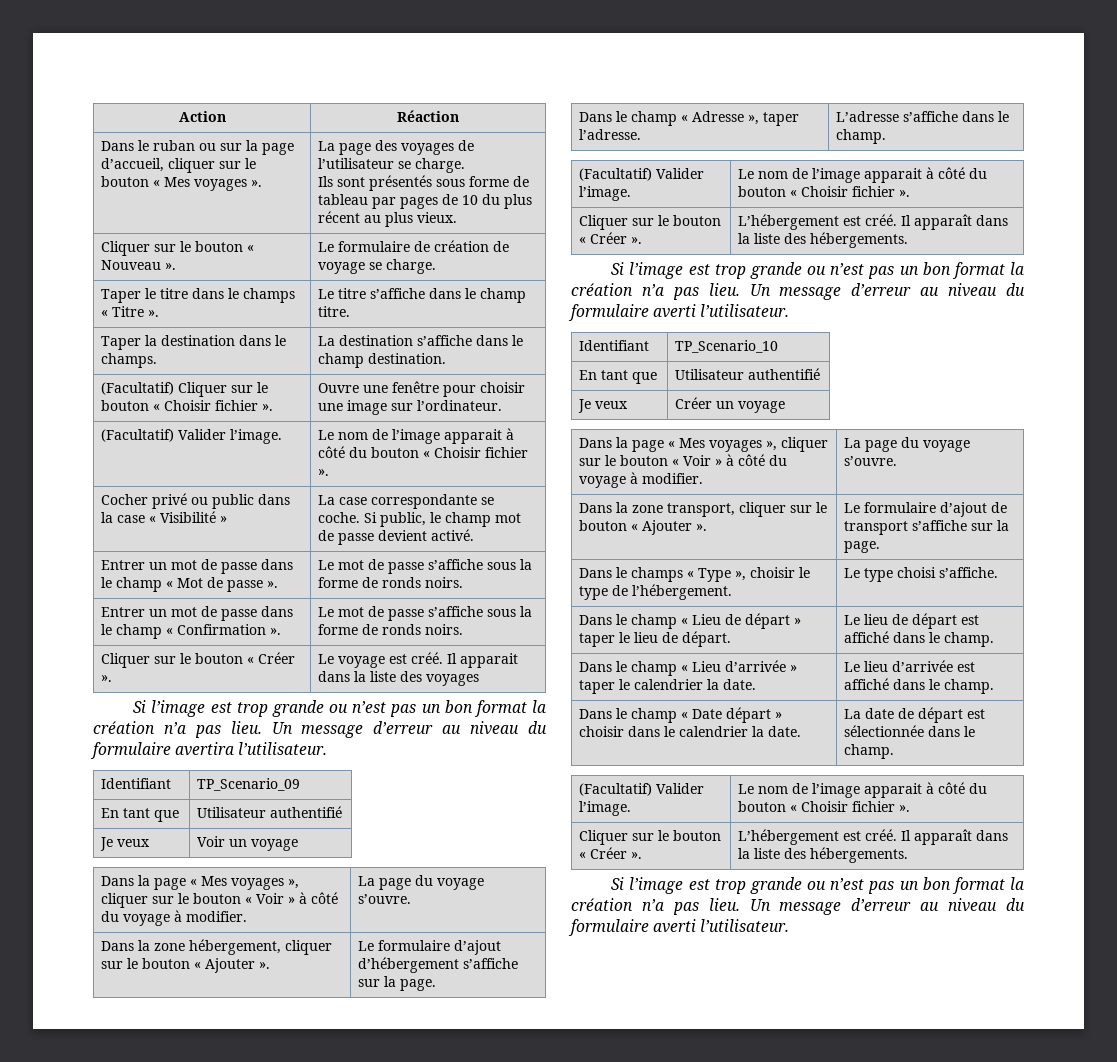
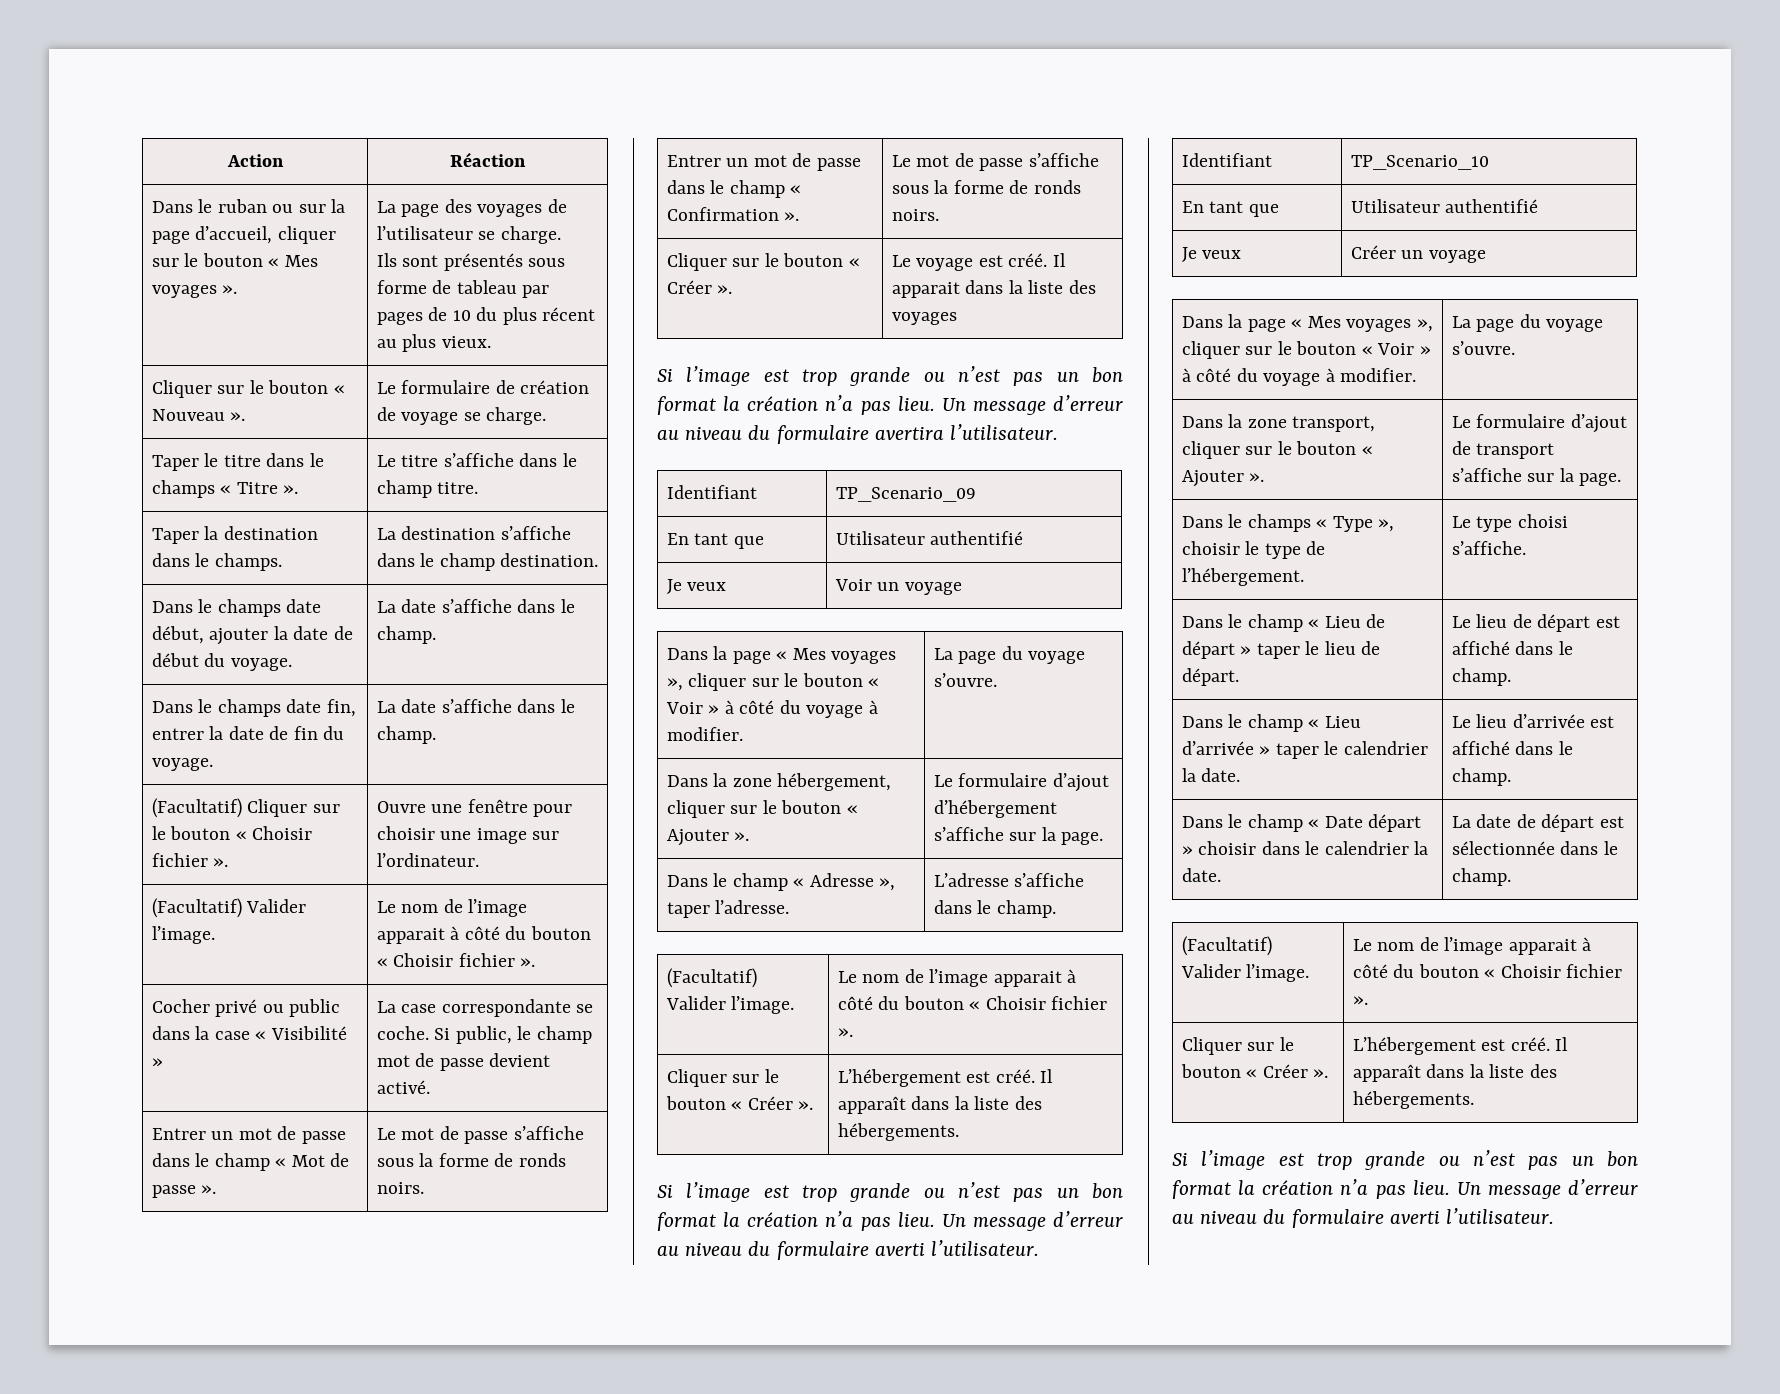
+ Dans le champs date début, ajouter la date de début du voyage. | La date s’affiche dans le champ.
+ Dans le champs date fin, entrer la date de fin du voyage. | La date s’affiche dans le champ.

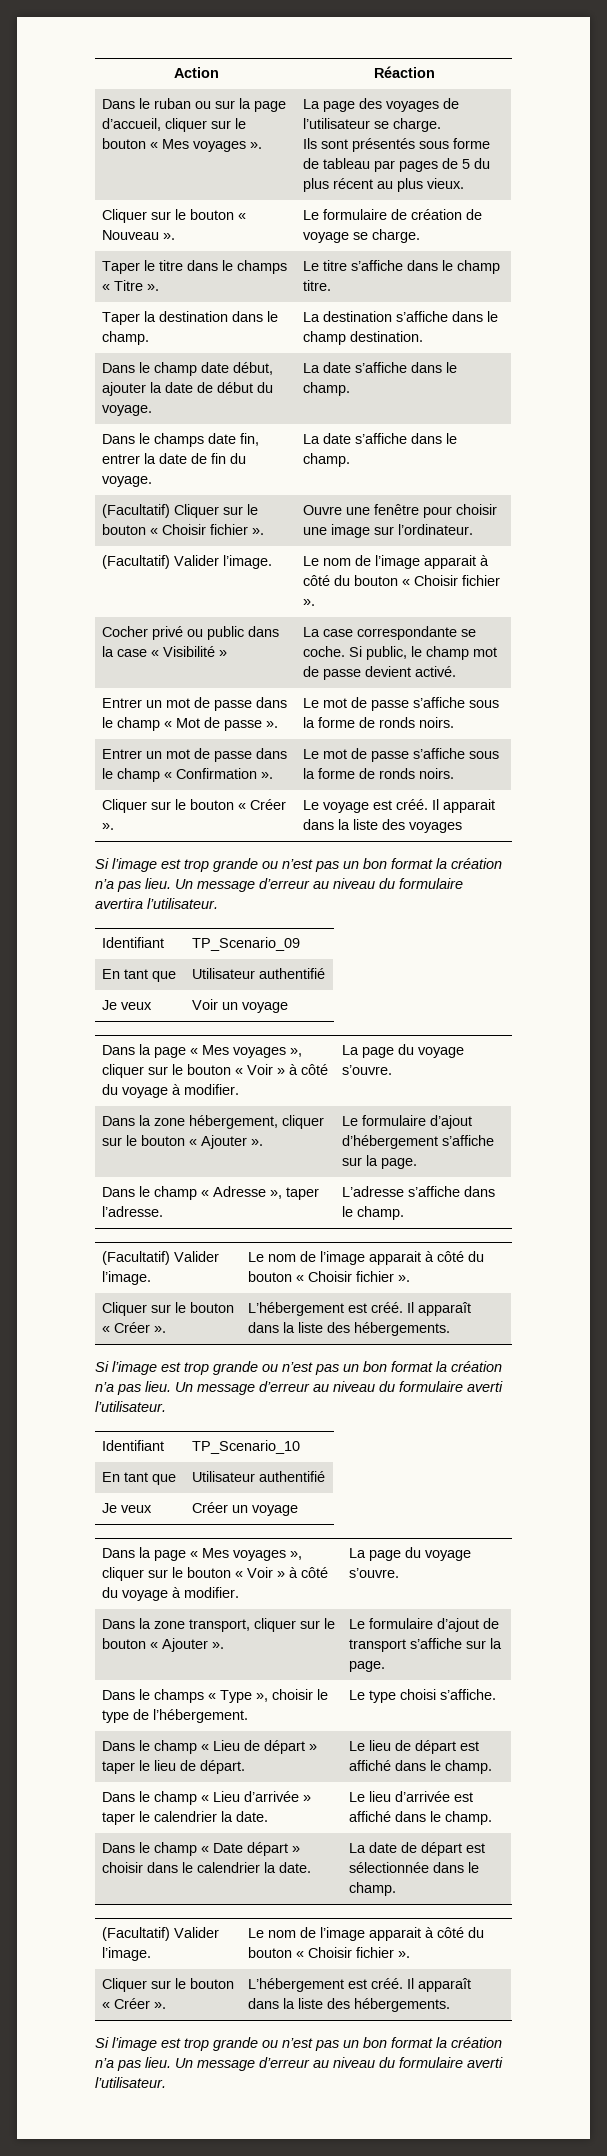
- Ils sont présentés sous forme de tableau par pages de 10 du plus récent au plus vieux.
+ Ils sont présentés sous forme de tableau par pages de 5 du plus récent au plus vieux.
- Taper la destination dans le champs. | La destination s’affiche dans le champ destination.
+ Taper la destination dans le champ. | La destination s’affiche dans le champ destination.
- Dans le champs date début, ajouter la date de début du voyage. | La date s’affiche dans le champ.
+ Dans le champ date début, ajouter la date de début du voyage. | La date s’affiche dans le champ.

